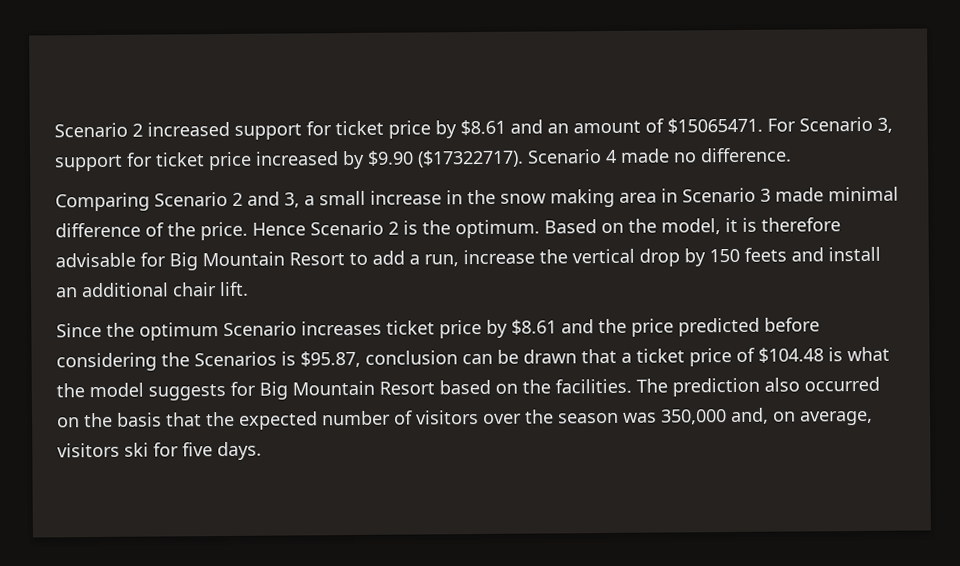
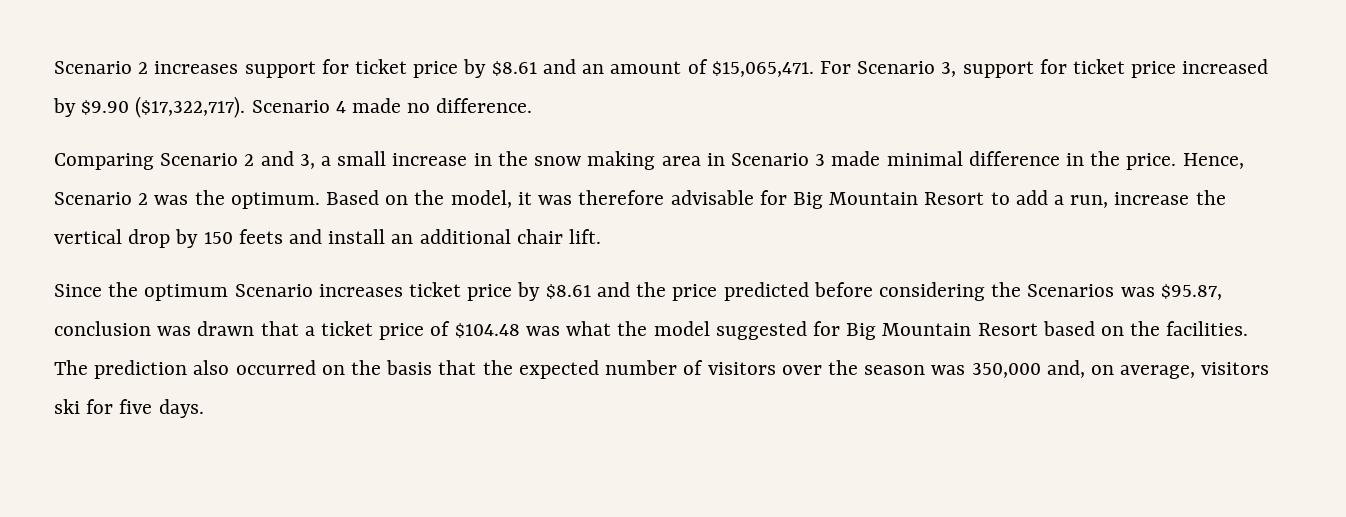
- Scenario 2 increased support for ticket price by $8.61 and an amount of $15065471.
+ Scenario 2 increases support for ticket price by $8.61 and an amount of $15,065,471.
- For Scenario 3, support for ticket price increased by $9.90 ($17322717).
+ For Scenario 3, support for ticket price increased by $9.90 ($17,322,717).
- Comparing Scenario 2 and 3, a small increase in the snow making area in Scenario 3 made minimal difference of the price.
+ Comparing Scenario 2 and 3, a small increase in the snow making area in Scenario 3 made minimal difference in the price.
- Hence Scenario 2 is the optimum.
+ Hence, Scenario 2 was the optimum.
- Based on the model, it is therefore advisable for Big Mountain Resort to add a run, increase the vertical drop by 150 feets and install an additional chair lift.
+ Based on the model, it was therefore advisable for Big Mountain Resort to add a run, increase the vertical drop by 150 feets and install an additional chair lift.
- Since the optimum Scenario increases ticket price by $8.61 and the price predicted before considering the Scenarios is $95.87, conclusion can be drawn that a ticket price of $104.48 is what the model suggests for Big Mountain Resort based on the facilities.
+ Since the optimum Scenario increases ticket price by $8.61 and the price predicted before considering the Scenarios was $95.87, conclusion was drawn that a ticket price of $104.48 was what the model suggested for Big Mountain Resort based on the facilities.

